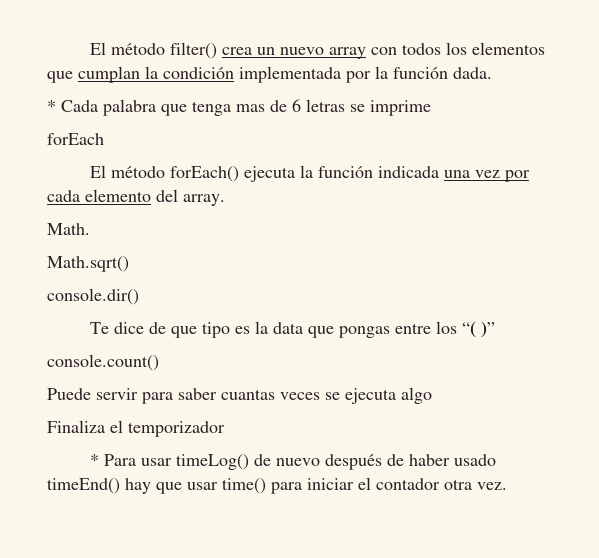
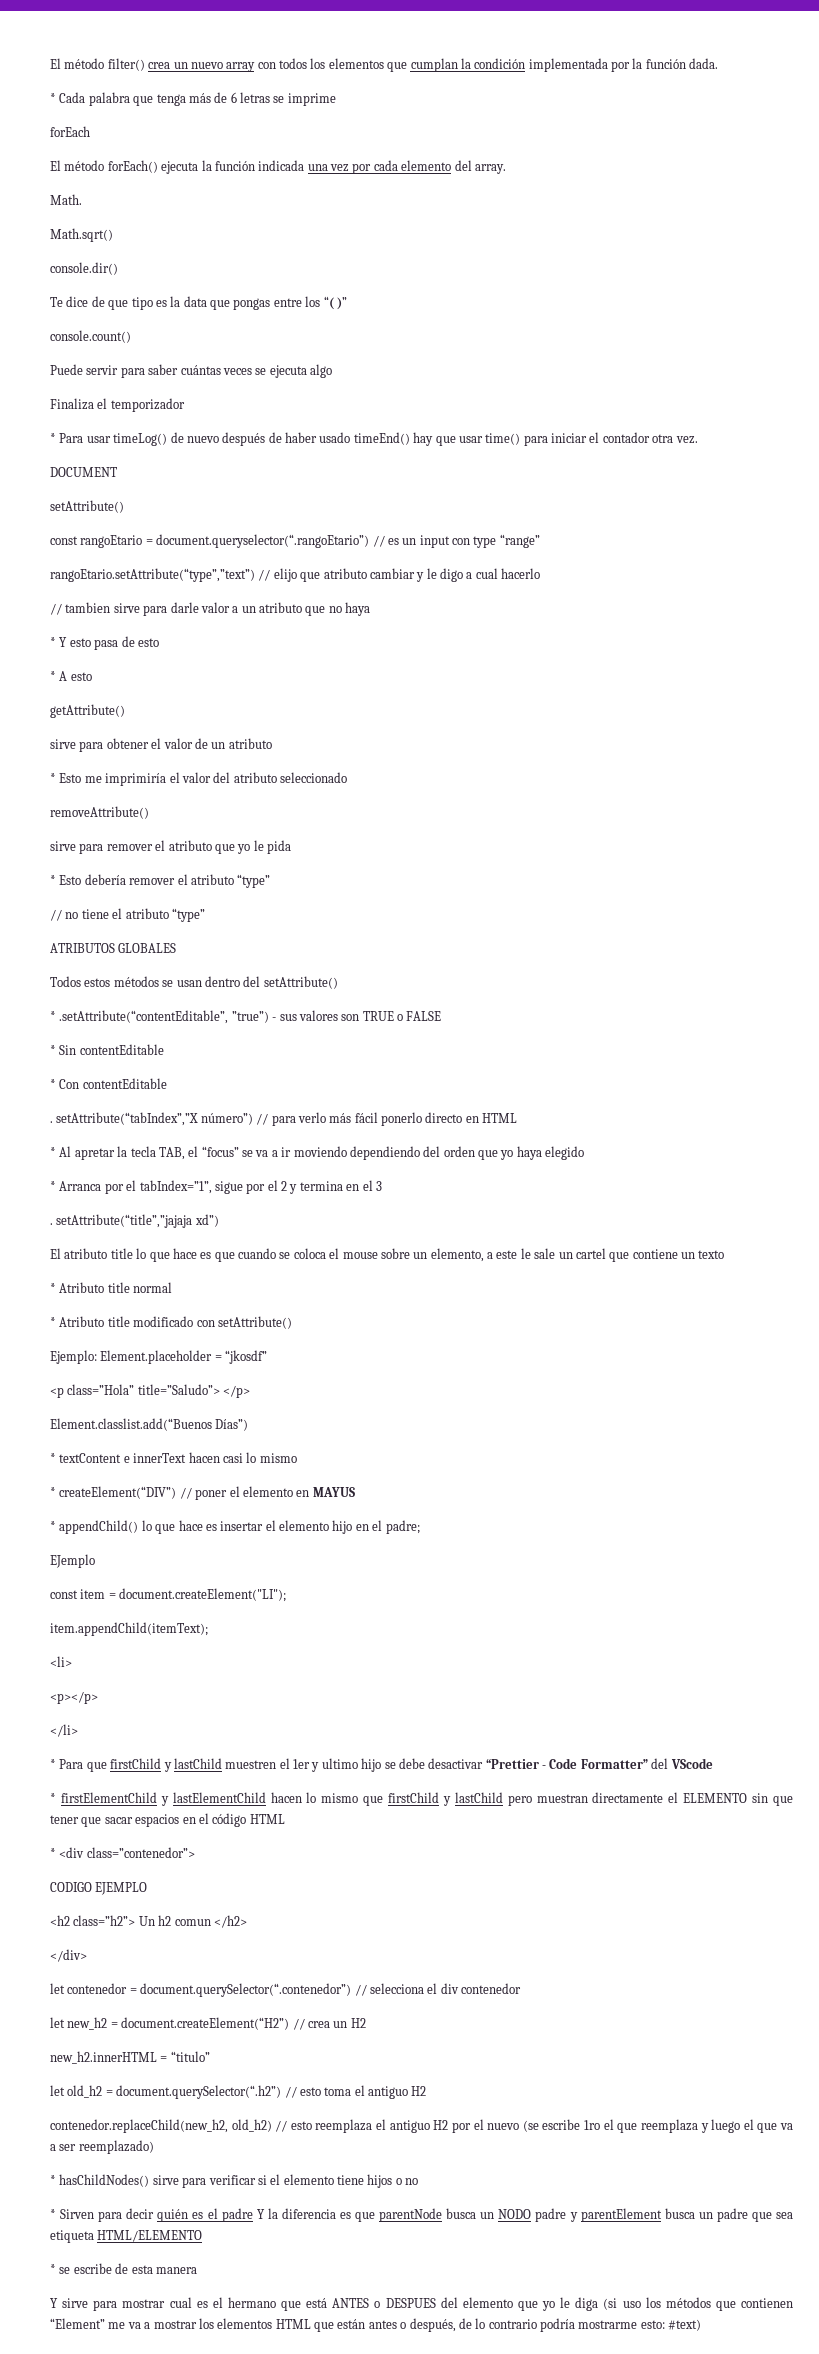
- * Cada palabra que tenga mas de 6 letras se imprime
+ * Cada palabra que tenga más de 6 letras se imprime
- Puede servir para saber cuantas veces se ejecuta algo
+ Puede servir para saber cuántas veces se ejecuta algo
+ DOCUMENT
+ setAttribute()
+ const rangoEtario = document.queryselector(“.rangoEtario”) // es un input con type “range”
+ rangoEtario.setAttribute(“type”,”text”) // elijo que atributo cambiar y le digo a cual hacerlo
+ // tambien sirve para darle valor a un atributo que no haya
+ * Y esto pasa de esto
+ * A esto
+ getAttribute()
+ sirve para obtener el valor de un atributo
+ * Esto me imprimiría el valor del atributo seleccionado
+ removeAttribute()
+ sirve para remover el atributo que yo le pida
+ * Esto debería remover el atributo “type”
+ // no tiene el atributo “type”
+ ATRIBUTOS GLOBALES
+ Todos estos métodos se usan dentro del setAttribute()
+ * .setAttribute(“contentEditable”, ”true”) - sus valores son TRUE o FALSE
+ * Sin contentEditable
+ * Con contentEditable
+ . setAttribute(“tabIndex”,”X número”) // para verlo más fácil ponerlo directo en HTML
+ * Al apretar la tecla TAB, el “focus” se va a ir moviendo dependiendo del orden que yo haya elegido
+ * Arranca por el tabIndex=”1”, sigue por el 2 y termina en el 3
+ . setAttribute(“title”,”jajaja xd”)
+ El atributo title lo que hace es que cuando se coloca el mouse sobre un elemento, a este le sale un cartel que contiene un texto
+ * Atributo title normal
+ * Atributo title modificado con setAttribute()
+ Ejemplo: Element.placeholder = “jkosdf”
+ <p class=”Hola” title=”Saludo”> </p>
+ Element.classlist.add(“Buenos Días”)
+ * textContent e innerText hacen casi lo mismo
+ * createElement(“DIV”) // poner el elemento en MAYUS
+ * appendChild() lo que hace es insertar el elemento hijo en el padre;
+ EJemplo
+ const item = document.createElement("LI");
+ item.appendChild(itemText);
+ <li>
+ <p></p>
+ </li>
+ * Para que firstChild y lastChild muestren el 1er y ultimo hijo se debe desactivar “Prettier - Code Formatter” del VScode
+ * firstElementChild y lastElementChild hacen lo mismo que firstChild y lastChild pero muestran directamente el ELEMENTO sin que tener que sacar espacios en el código HTML
+ * <div class=”contenedor”>
+ CODIGO EJEMPLO
+ <h2 class=”h2”> Un h2 comun </h2>
+ </div>
+ let contenedor = document.querySelector(“.contenedor”) // selecciona el div contenedor
+ let new_h2 = document.createElement(“H2”) // crea un H2
+ new_h2.innerHTML = “titulo”
+ let old_h2 = document.querySelector(“.h2”) // esto toma el antiguo H2
+ contenedor.replaceChild(new_h2, old_h2) // esto reemplaza el antiguo H2 por el nuevo (se escribe 1ro el que reemplaza y luego el que va a ser reemplazado)
+ * hasChildNodes() sirve para verificar si el elemento tiene hijos o no
+ * Sirven para decir quién es el padre Y la diferencia es que parentNode busca un NODO padre y parentElement busca un padre que sea etiqueta HTML/ELEMENTO
+ * se escribe de esta manera
+ Y sirve para mostrar cual es el hermano que está ANTES o DESPUES del elemento que yo le diga (si uso los métodos que contienen “Element” me va a mostrar los elementos HTML que están antes o después, de lo contrario podría mostrarme esto: #text)

